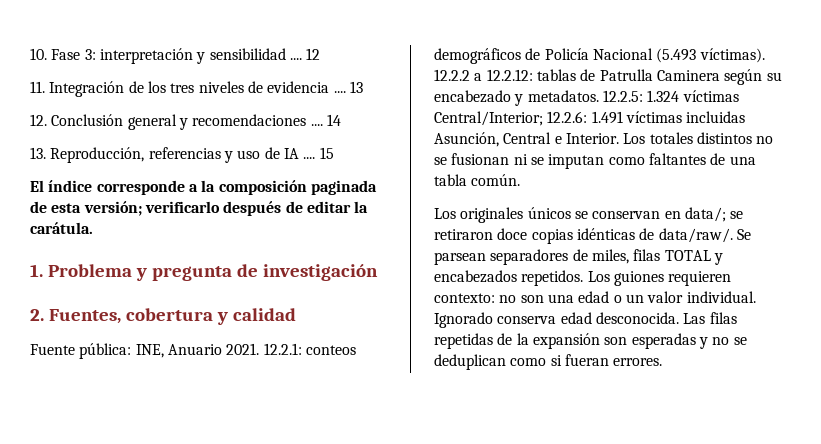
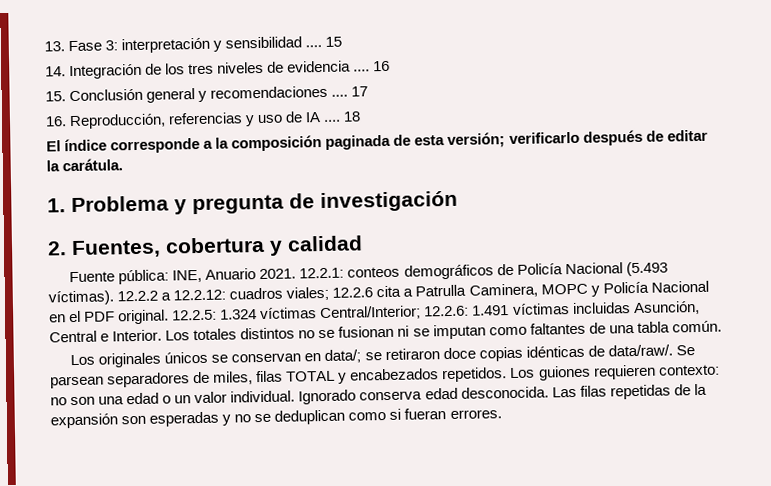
- 10. Fase 3: interpretación y sensibilidad ....
+ 13. Fase 3: interpretación y sensibilidad ....
- 12
- 11. Integración de los tres niveles de evidencia ....
+ 15
+ 14. Integración de los tres niveles de evidencia ....
- 13
- 12. Conclusión general y recomendaciones ....
+ 16
+ 15. Conclusión general y recomendaciones ....
- 14
- 13. Reproducción, referencias y uso de IA ....
+ 17
+ 16. Reproducción, referencias y uso de IA ....
- 15
+ 18
- 12.2.2 a 12.2.12: tablas de Patrulla Caminera según su encabezado y metadatos.
+ 12.2.2 a 12.2.12: cuadros viales; 12.2.6 cita a Patrulla Caminera, MOPC y Policía Nacional en el PDF original.

